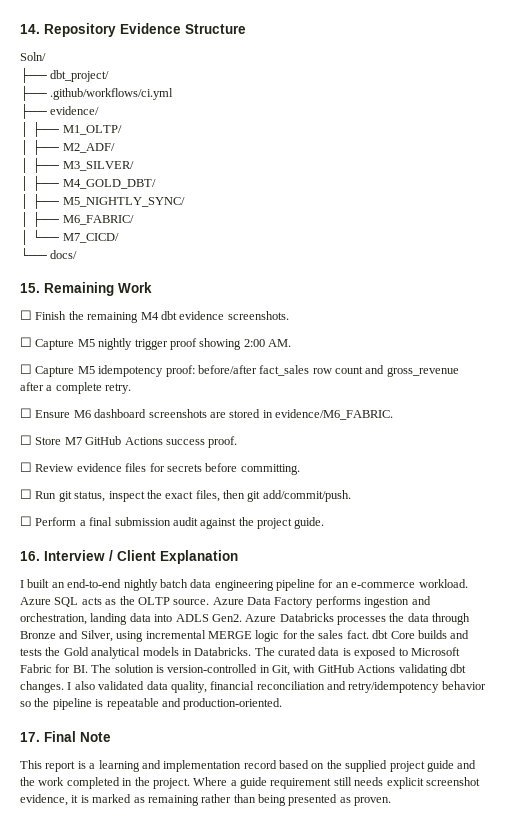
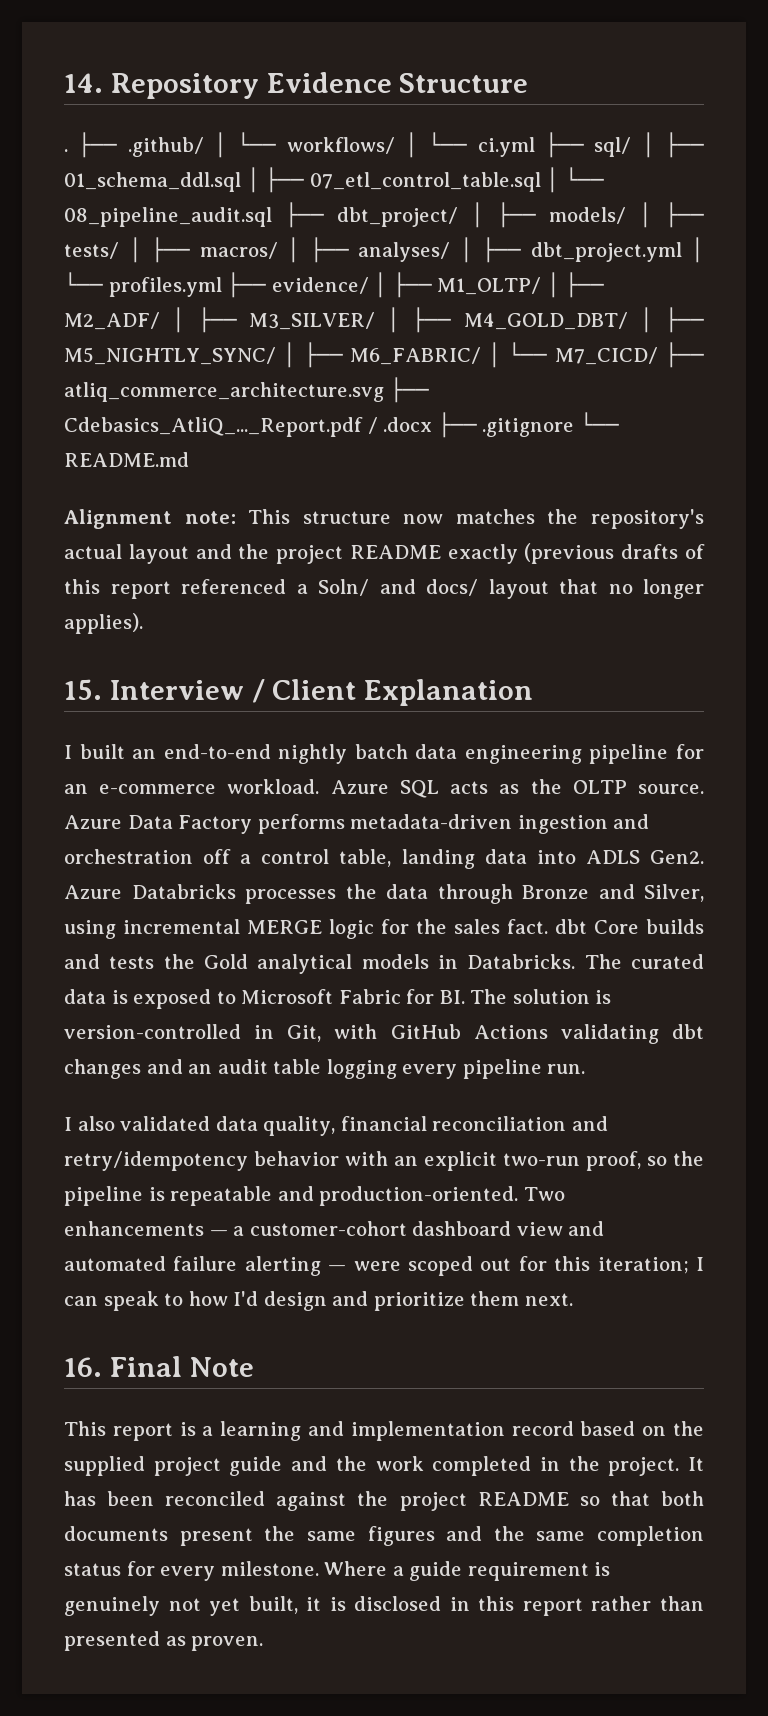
- Soln/
- ├── dbt_project/
- ├── .github/workflows/ci.yml
- ├── evidence/
- │ ├── M1_OLTP/
- │ ├── M2_ADF/
- │ ├── M3_SILVER/
- │ ├── M4_GOLD_DBT/
- │ ├── M5_NIGHTLY_SYNC/
- │ ├── M6_FABRIC/
- │ └── M7_CICD/
- └── docs/
- 15. Remaining Work
- ☐ Finish the remaining M4 dbt evidence screenshots.
- ☐ Capture M5 nightly trigger proof showing 2:00 AM.
- ☐ Capture M5 idempotency proof: before/after fact_sales row count and gross_revenue after a complete retry.
- ☐ Ensure M6 dashboard screenshots are stored in evidence/M6_FABRIC.
- ☐ Store M7 GitHub Actions success proof.
- ☐ Review evidence files for secrets before committing.
- ☐ Run git status, inspect the exact files, then git add/commit/push.
- ☐ Perform a final submission audit against the project guide.
- 16. Interview / Client Explanation
+ . ├── .github/ │ └── workflows/ │ └── ci.yml ├── sql/ │ ├── 01_schema_ddl.sql │ ├── 07_etl_control_table.sql │ └── 08_pipeline_audit.sql ├── dbt_project/ │ ├── models/ │ ├── tests/ │ ├── macros/ │ ├── analyses/ │ ├── dbt_project.yml │ └── profiles.yml ├── evidence/ │ ├── M1_OLTP/ │ ├── M2_ADF/ │ ├── M3_SILVER/ │ ├── M4_GOLD_DBT/ │ ├── M5_NIGHTLY_SYNC/ │ ├── M6_FABRIC/ │ └── M7_CICD/ ├── atliq_commerce_architecture.svg ├── Cdebasics_AtliQ_..._Report.pdf / .docx ├── .gitignore └── README.md
+ Alignment note: This structure now matches the repository's actual layout and the project README exactly (previous drafts of this report referenced a Soln/ and docs/ layout that no longer applies).
+ 15. Interview / Client Explanation
- Azure Data Factory performs ingestion and orchestration, landing data into ADLS Gen2.
+ Azure Data Factory performs metadata-driven ingestion and orchestration off a control table, landing data into ADLS Gen2.
- The curated data is exposed to Microsoft Fabric for BI. The solution is version-controlled in Git, with GitHub Actions validating dbt changes. I also validated data quality, financial reconciliation and retry/idempotency behavior so the pipeline is repeatable and production-oriented.
- 17. Final Note
+ The curated data is exposed to Microsoft Fabric for BI. The solution is version-controlled in Git, with GitHub Actions validating dbt changes and an audit table logging every pipeline run.
+ I also validated data quality, financial reconciliation and retry/idempotency behavior with an explicit two-run proof, so the pipeline is repeatable and production-oriented. Two enhancements — a customer-cohort dashboard view and automated failure alerting — were scoped out for this iteration; I can speak to how I'd design and prioritize them next.
+ 16. Final Note
- Where a guide requirement still needs explicit screenshot evidence, it is marked as remaining rather than being presented as proven.
+ It has been reconciled against the project README so that both documents present the same figures and the same completion status for every milestone. Where a guide requirement is genuinely not yet built, it is disclosed in this report rather than presented as proven.

